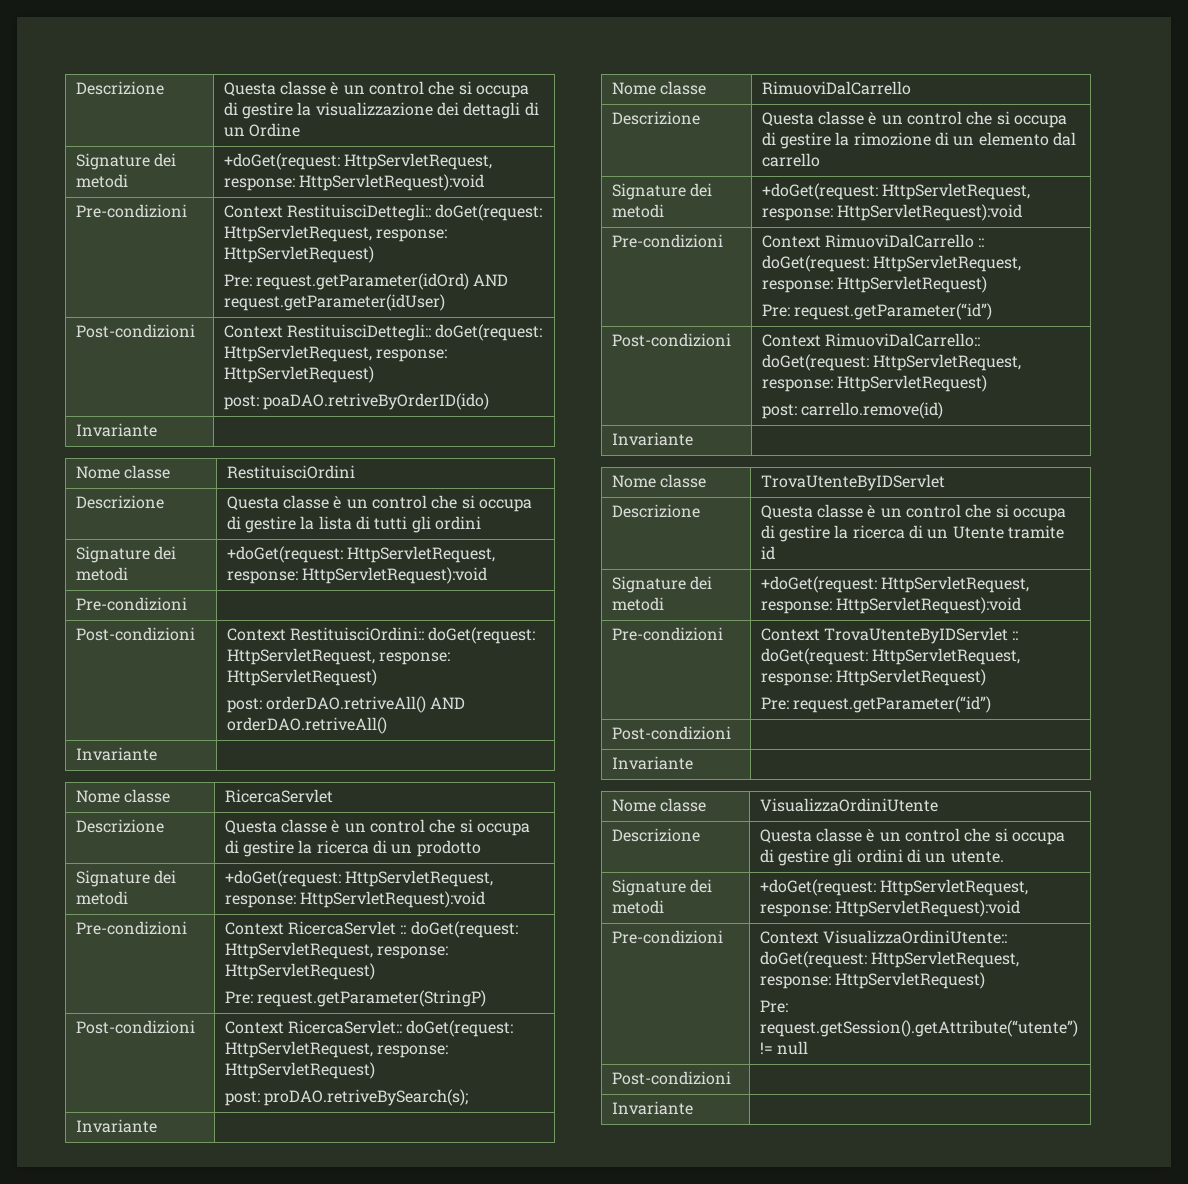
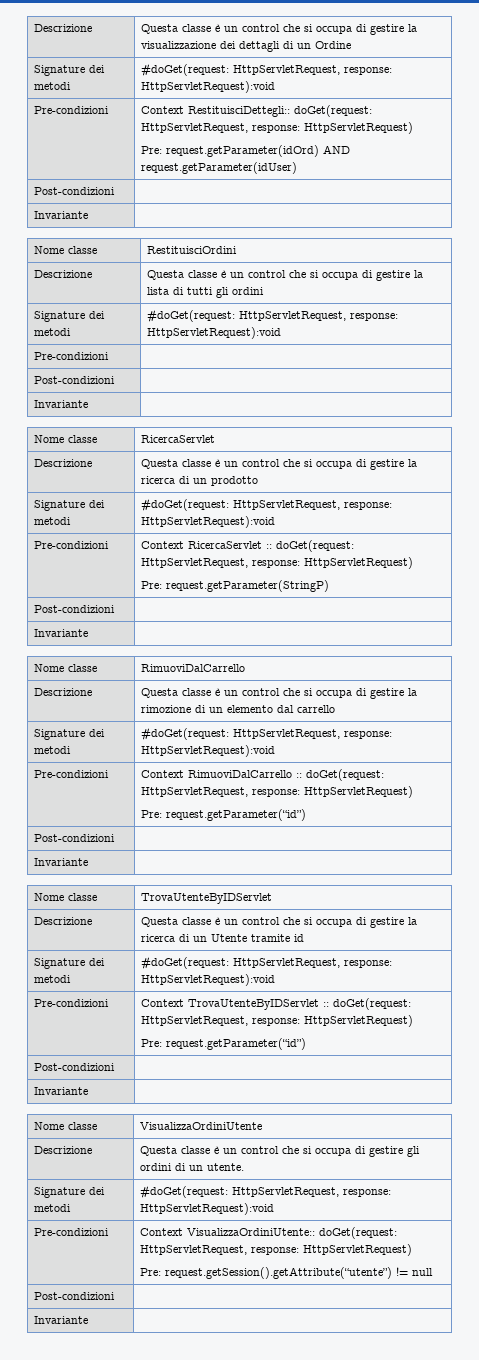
  Descrizione | Questa classe è un control che si occupa di gestire la visualizzazione dei dettagli di un Ordine
- Signature dei metodi | +doGet(request: HttpServletRequest, response: HttpServletRequest):void
+ Signature dei metodi | #doGet(request: HttpServletRequest, response: HttpServletRequest):void
  Pre-condizioni | Context RestituisciDettegli:: doGet(request: HttpServletRequest, response: HttpServletRequest)
  Pre: request.getParameter(idOrd) AND request.getParameter(idUser)
- Post-condizioni | Context RestituisciDettegli:: doGet(request: HttpServletRequest, response: HttpServletRequest)
- post: poaDAO.retriveByOrderID(ido)
+ Post-condizioni |
  Descrizione | Questa classe è un control che si occupa di gestire la lista di tutti gli ordini
- Signature dei metodi | +doGet(request: HttpServletRequest, response: HttpServletRequest):void
+ Signature dei metodi | #doGet(request: HttpServletRequest, response: HttpServletRequest):void
  Pre-condizioni |
- Post-condizioni | Context RestituisciOrdini:: doGet(request: HttpServletRequest, response: HttpServletRequest)
- post: orderDAO.retriveAll() AND orderDAO.retriveAll()
+ Post-condizioni |
  Descrizione | Questa classe è un control che si occupa di gestire la ricerca di un prodotto
- Signature dei metodi | +doGet(request: HttpServletRequest, response: HttpServletRequest):void
+ Signature dei metodi | #doGet(request: HttpServletRequest, response: HttpServletRequest):void
  Pre-condizioni | Context RicercaServlet :: doGet(request: HttpServletRequest, response: HttpServletRequest)
  Pre: request.getParameter(StringP)
- Post-condizioni | Context RicercaServlet:: doGet(request: HttpServletRequest, response: HttpServletRequest)
- post: proDAO.retriveBySearch(s);
+ Post-condizioni |
  Descrizione | Questa classe è un control che si occupa di gestire la rimozione di un elemento dal carrello
- Signature dei metodi | +doGet(request: HttpServletRequest, response: HttpServletRequest):void
+ Signature dei metodi | #doGet(request: HttpServletRequest, response: HttpServletRequest):void
  Pre-condizioni | Context RimuoviDalCarrello :: doGet(request: HttpServletRequest, response: HttpServletRequest)
  Pre: request.getParameter(“id”)
- Post-condizioni | Context RimuoviDalCarrello:: doGet(request: HttpServletRequest, response: HttpServletRequest)
- post: carrello.remove(id)
+ Post-condizioni |
  Descrizione | Questa classe è un control che si occupa di gestire la ricerca di un Utente tramite id
- Signature dei metodi | +doGet(request: HttpServletRequest, response: HttpServletRequest):void
+ Signature dei metodi | #doGet(request: HttpServletRequest, response: HttpServletRequest):void
  Descrizione | Questa classe è un control che si occupa di gestire gli ordini di un utente.
- Signature dei metodi | +doGet(request: HttpServletRequest, response: HttpServletRequest):void
+ Signature dei metodi | #doGet(request: HttpServletRequest, response: HttpServletRequest):void

